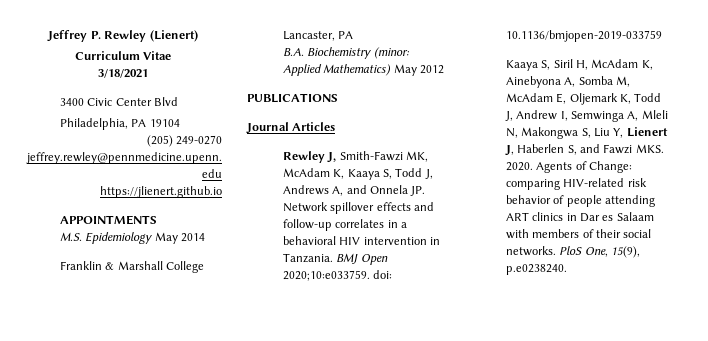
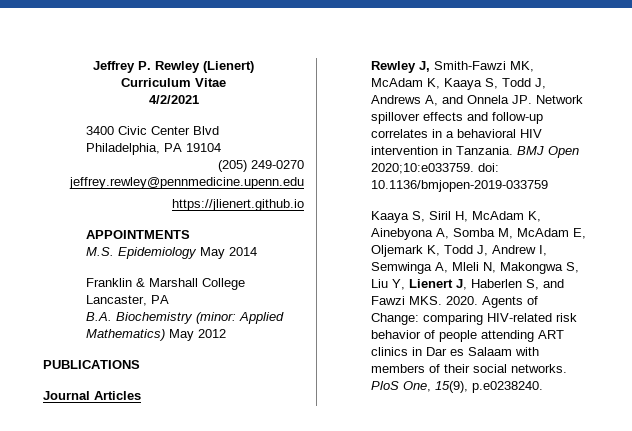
- 3/18/2021
+ 4/2/2021

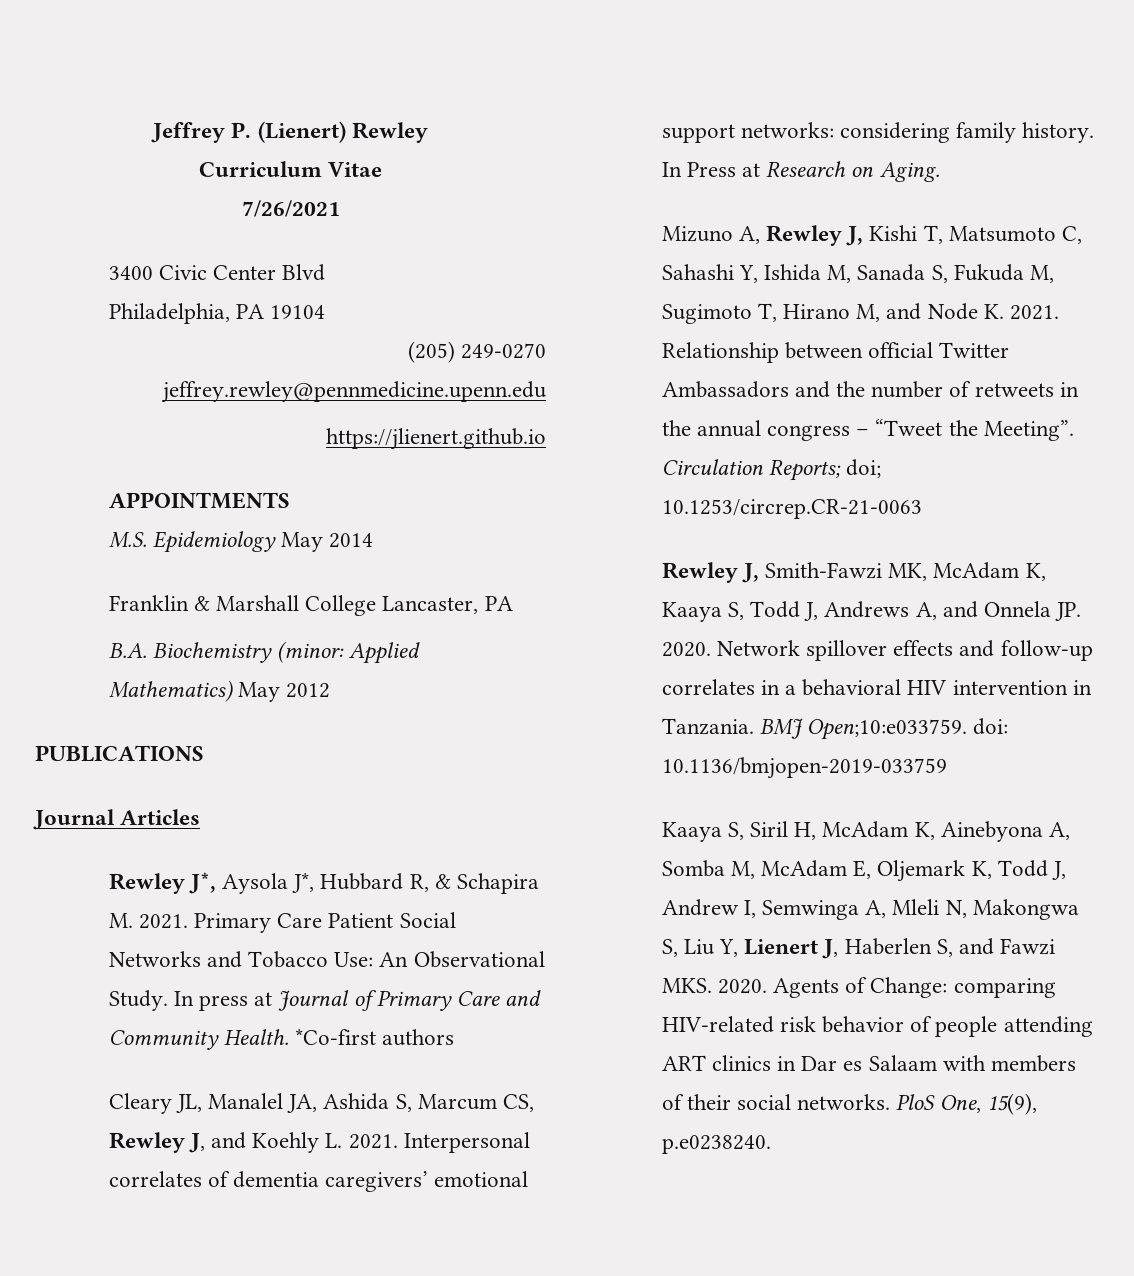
- Jeffrey P. Rewley (Lienert)
+ Jeffrey P. (Lienert) Rewley
- 4/2/2021
+ 7/26/2021
+ Rewley J*, Aysola J*, Hubbard R, & Schapira M. 2021. Primary Care Patient Social Networks and Tobacco Use: An Observational Study. In press at Journal of Primary Care and Community Health. *Co-first authors
+ Cleary JL, Manalel JA, Ashida S, Marcum CS, Rewley J, and Koehly L. 2021. Interpersonal correlates of dementia caregivers’ emotional support networks: considering family history. In Press at Research on Aging.
+ Mizuno A, Rewley J, Kishi T, Matsumoto C, Sahashi Y, Ishida M, Sanada S, Fukuda M, Sugimoto T, Hirano M, and Node K. 2021. Relationship between official Twitter Ambassadors and the number of retweets in the annual congress – “Tweet the Meeting”. Circulation Reports; doi; 10.1253/circrep.CR-21-0063
- Rewley J, Smith-Fawzi MK, McAdam K, Kaaya S, Todd J, Andrews A, and Onnela JP. Network spillover effects and follow-up correlates in a behavioral HIV intervention in Tanzania.
+ Rewley J, Smith-Fawzi MK, McAdam K, Kaaya S, Todd J, Andrews A, and Onnela JP. 2020. Network spillover effects and follow-up correlates in a behavioral HIV intervention in Tanzania.
- BMJ Open 2020;10:e033759. doi: 10.1136/bmjopen-2019-033759
+ BMJ Open;10:e033759. doi: 10.1136/bmjopen-2019-033759

